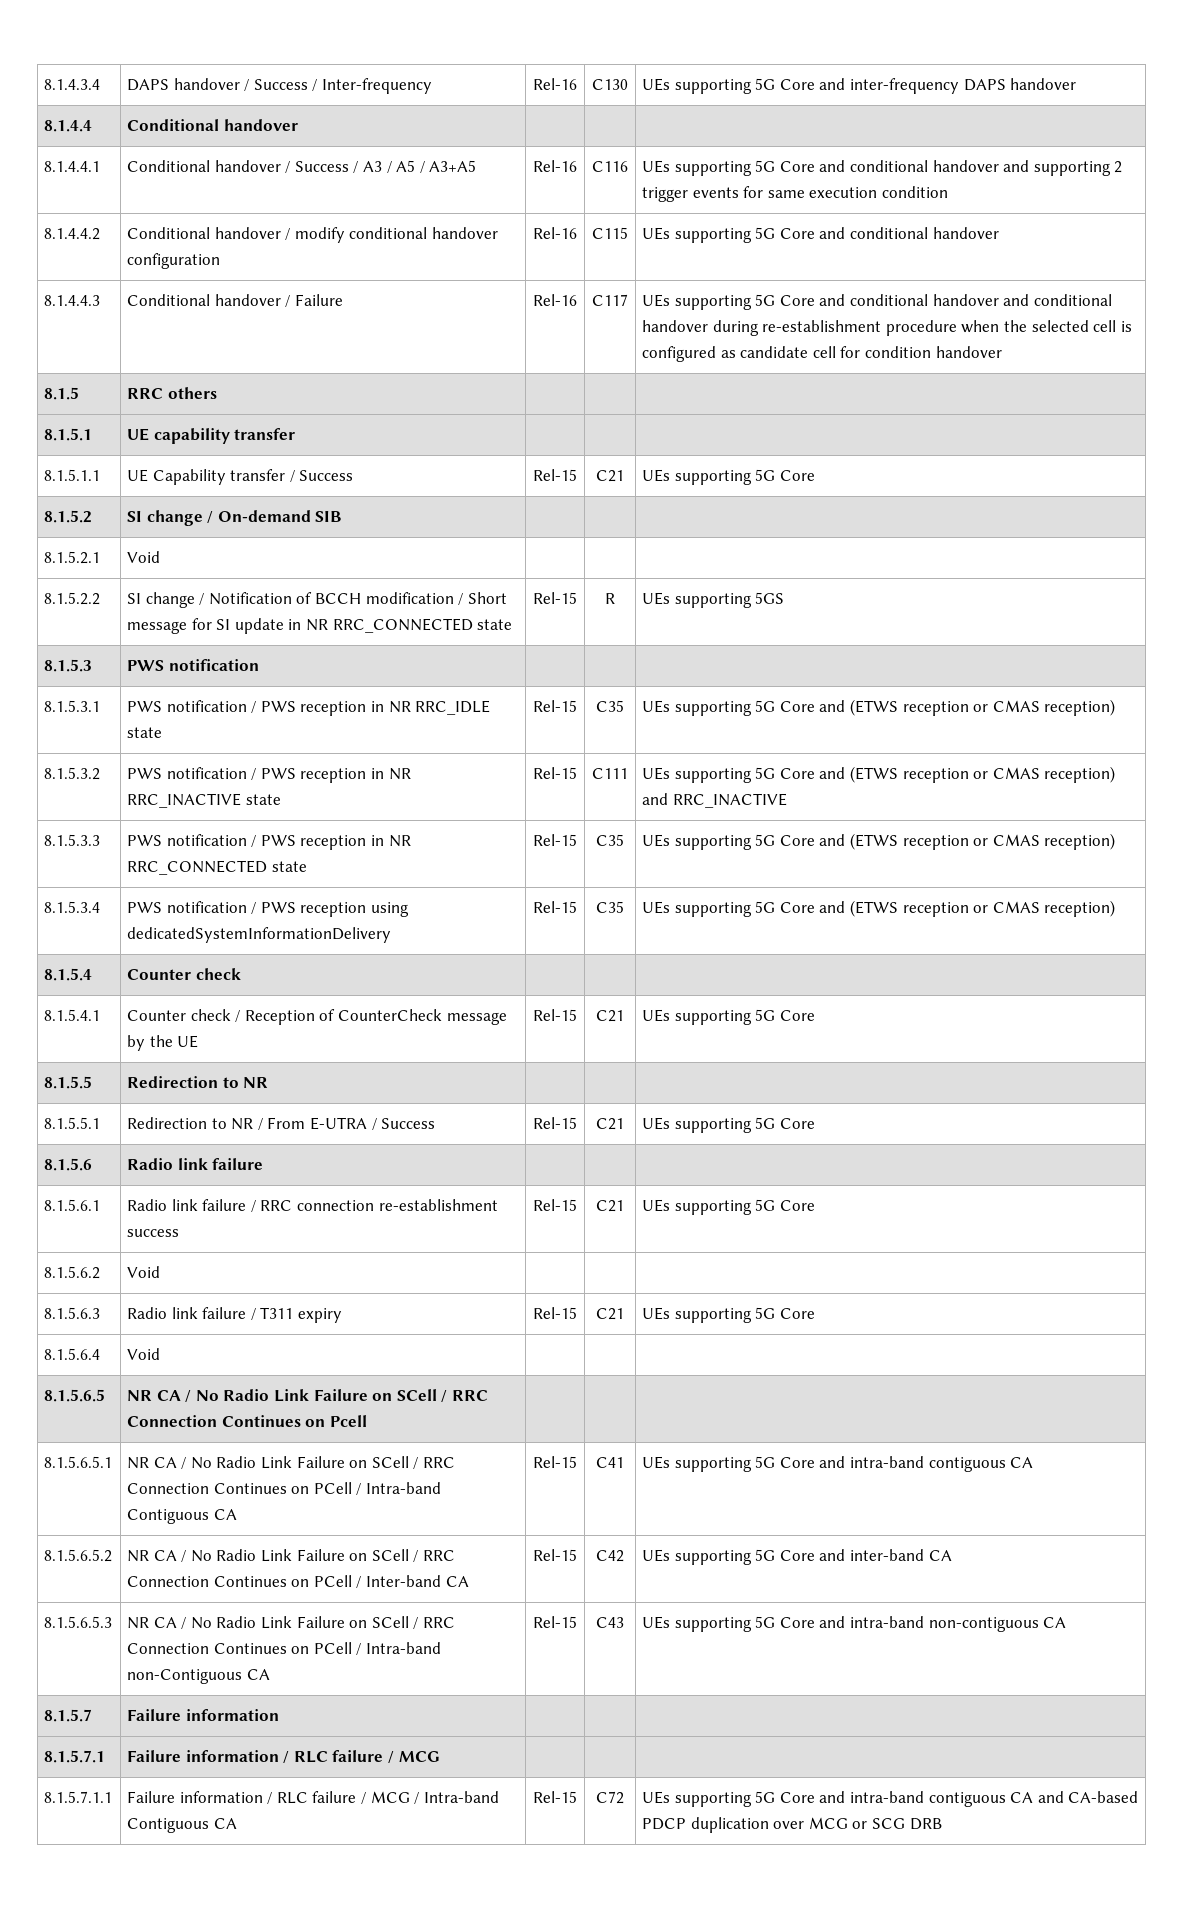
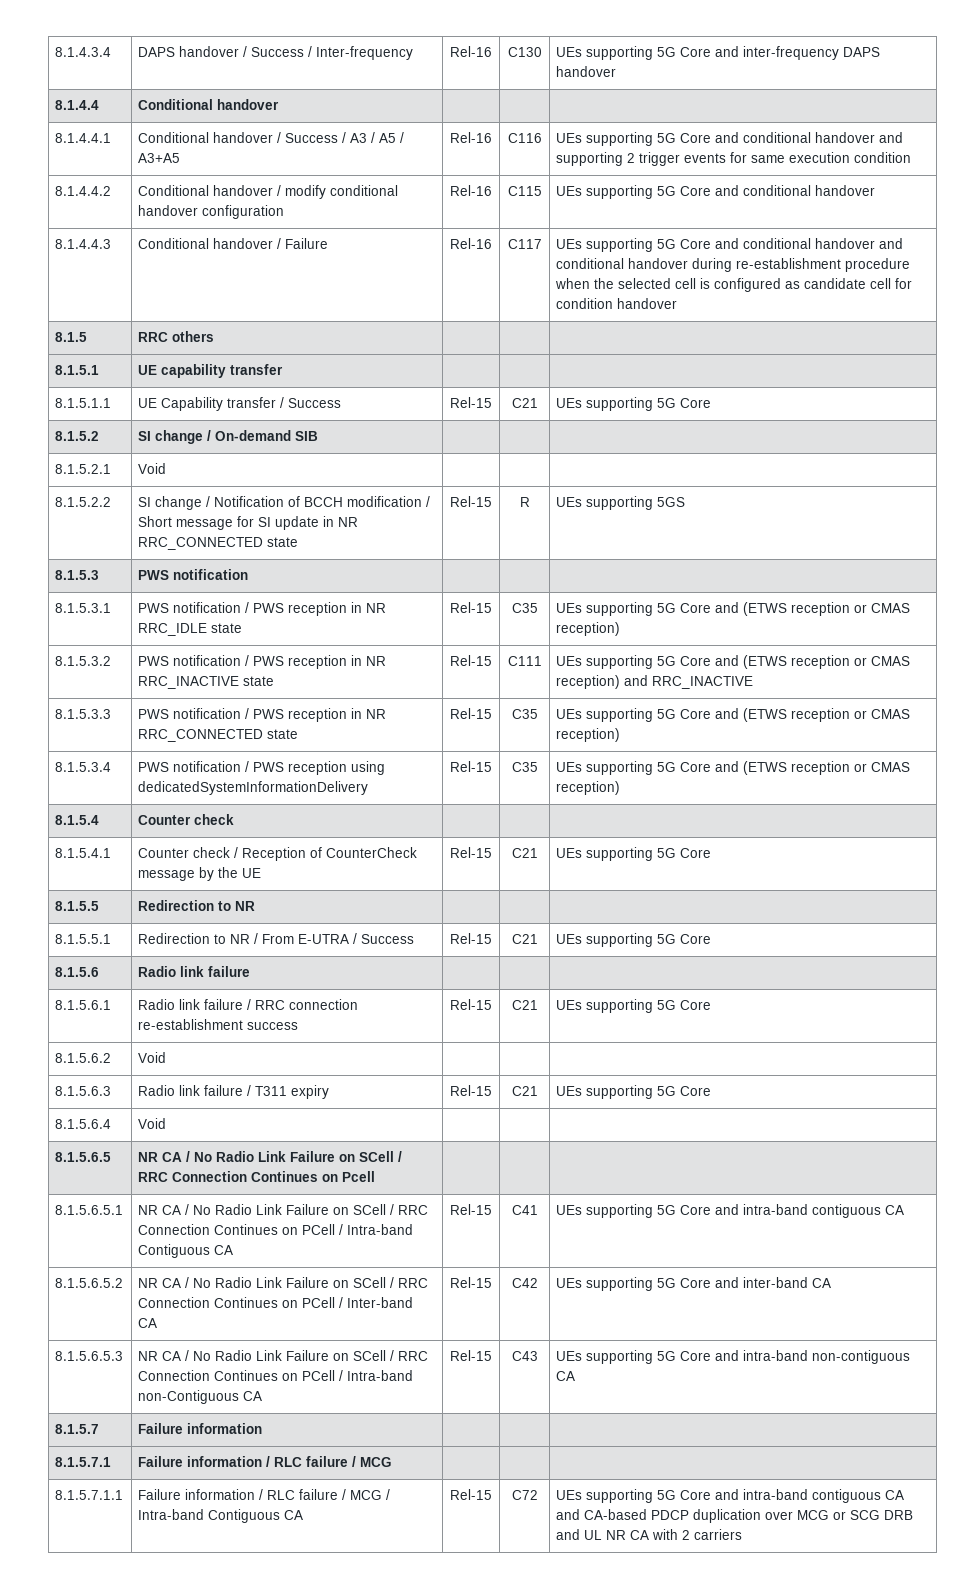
- 8.1.5.7.1.1 | Failure information / RLC failure / MCG / Intra-band Contiguous CA | Rel-15 | C72 | UEs supporting 5G Core and intra-band contiguous CA and CA-based PDCP duplication over MCG or SCG DRB
+ 8.1.5.7.1.1 | Failure information / RLC failure / MCG / Intra-band Contiguous CA | Rel-15 | C72 | UEs supporting 5G Core and intra-band contiguous CA and CA-based PDCP duplication over MCG or SCG DRB and UL NR CA with 2 carriers

